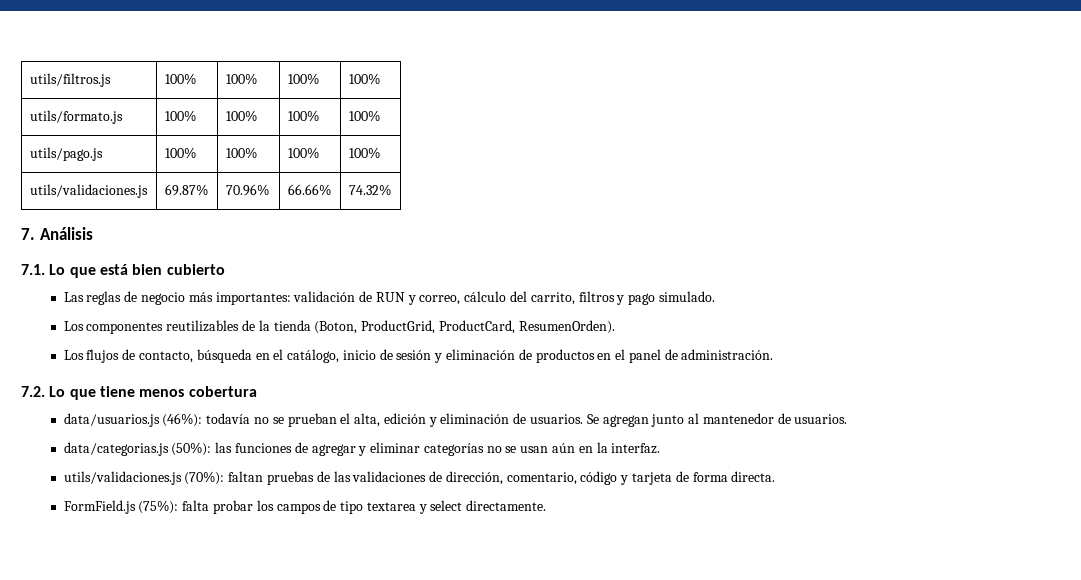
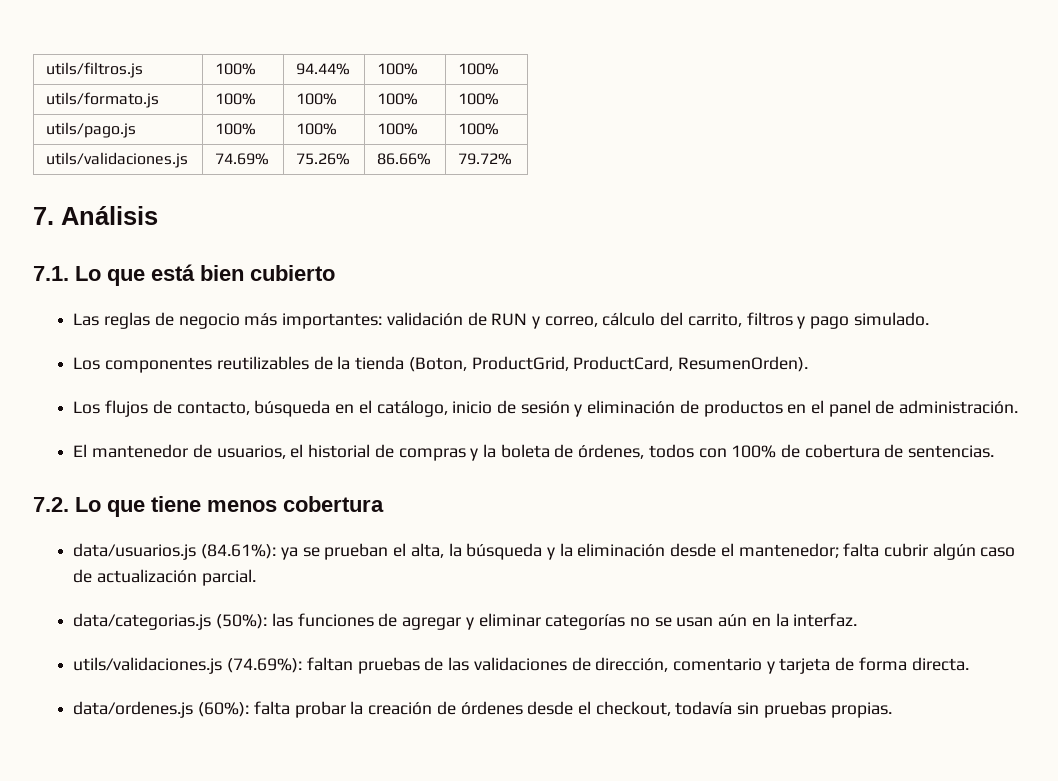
- utils/filtros.js | 100% | 100% | 100% | 100%
+ utils/filtros.js | 100% | 94.44% | 100% | 100%
- utils/validaciones.js | 69.87% | 70.96% | 66.66% | 74.32%
+ utils/validaciones.js | 74.69% | 75.26% | 86.66% | 79.72%
+ El mantenedor de usuarios, el historial de compras y la boleta de órdenes, todos con 100% de cobertura de sentencias.
- data/usuarios.js (46%): todavía no se prueban el alta, edición y eliminación de usuarios. Se agregan junto al mantenedor de usuarios.
+ data/usuarios.js (84.61%): ya se prueban el alta, la búsqueda y la eliminación desde el mantenedor; falta cubrir algún caso de actualización parcial.
- utils/validaciones.js (70%): faltan pruebas de las validaciones de dirección, comentario, código y tarjeta de forma directa.
+ utils/validaciones.js (74.69%): faltan pruebas de las validaciones de dirección, comentario y tarjeta de forma directa.
- FormField.js (75%): falta probar los campos de tipo textarea y select directamente.
+ data/ordenes.js (60%): falta probar la creación de órdenes desde el checkout, todavía sin pruebas propias.

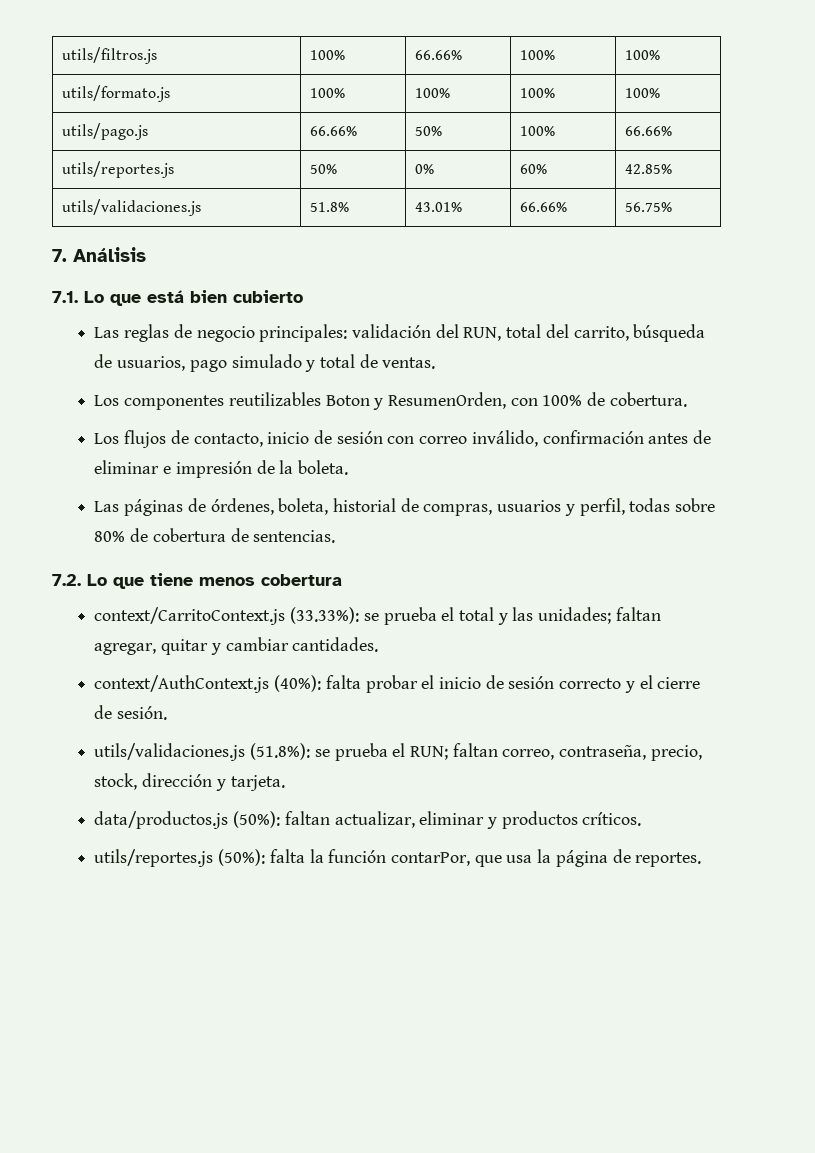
- utils/filtros.js | 100% | 94.44% | 100% | 100%
+ utils/filtros.js | 100% | 66.66% | 100% | 100%
- utils/pago.js | 100% | 100% | 100% | 100%
- utils/validaciones.js | 74.69% | 75.26% | 86.66% | 79.72%
+ utils/pago.js | 66.66% | 50% | 100% | 66.66%
+ utils/reportes.js | 50% | 0% | 60% | 42.85%
+ utils/validaciones.js | 51.8% | 43.01% | 66.66% | 56.75%
- Las reglas de negocio más importantes: validación de RUN y correo, cálculo del carrito, filtros y pago simulado.
- Los componentes reutilizables de la tienda (Boton, ProductGrid, ProductCard, ResumenOrden).
- Los flujos de contacto, búsqueda en el catálogo, inicio de sesión y eliminación de productos en el panel de administración.
- El mantenedor de usuarios, el historial de compras y la boleta de órdenes, todos con 100% de cobertura de sentencias.
+ Las reglas de negocio principales: validación del RUN, total del carrito, búsqueda de usuarios, pago simulado y total de ventas.
+ Los componentes reutilizables Boton y ResumenOrden, con 100% de cobertura.
+ Los flujos de contacto, inicio de sesión con correo inválido, confirmación antes de eliminar e impresión de la boleta.
+ Las páginas de órdenes, boleta, historial de compras, usuarios y perfil, todas sobre 80% de cobertura de sentencias.
- data/usuarios.js (84.61%): ya se prueban el alta, la búsqueda y la eliminación desde el mantenedor; falta cubrir algún caso de actualización parcial.
- data/categorias.js (50%): las funciones de agregar y eliminar categorías no se usan aún en la interfaz.
- utils/validaciones.js (74.69%): faltan pruebas de las validaciones de dirección, comentario y tarjeta de forma directa.
- data/ordenes.js (60%): falta probar la creación de órdenes desde el checkout, todavía sin pruebas propias.
+ context/CarritoContext.js (33.33%): se prueba el total y las unidades; faltan agregar, quitar y cambiar cantidades.
+ context/AuthContext.js (40%): falta probar el inicio de sesión correcto y el cierre de sesión.
+ utils/validaciones.js (51.8%): se prueba el RUN; faltan correo, contraseña, precio, stock, dirección y tarjeta.
+ data/productos.js (50%): faltan actualizar, eliminar y productos críticos.
+ utils/reportes.js (50%): falta la función contarPor, que usa la página de reportes.

